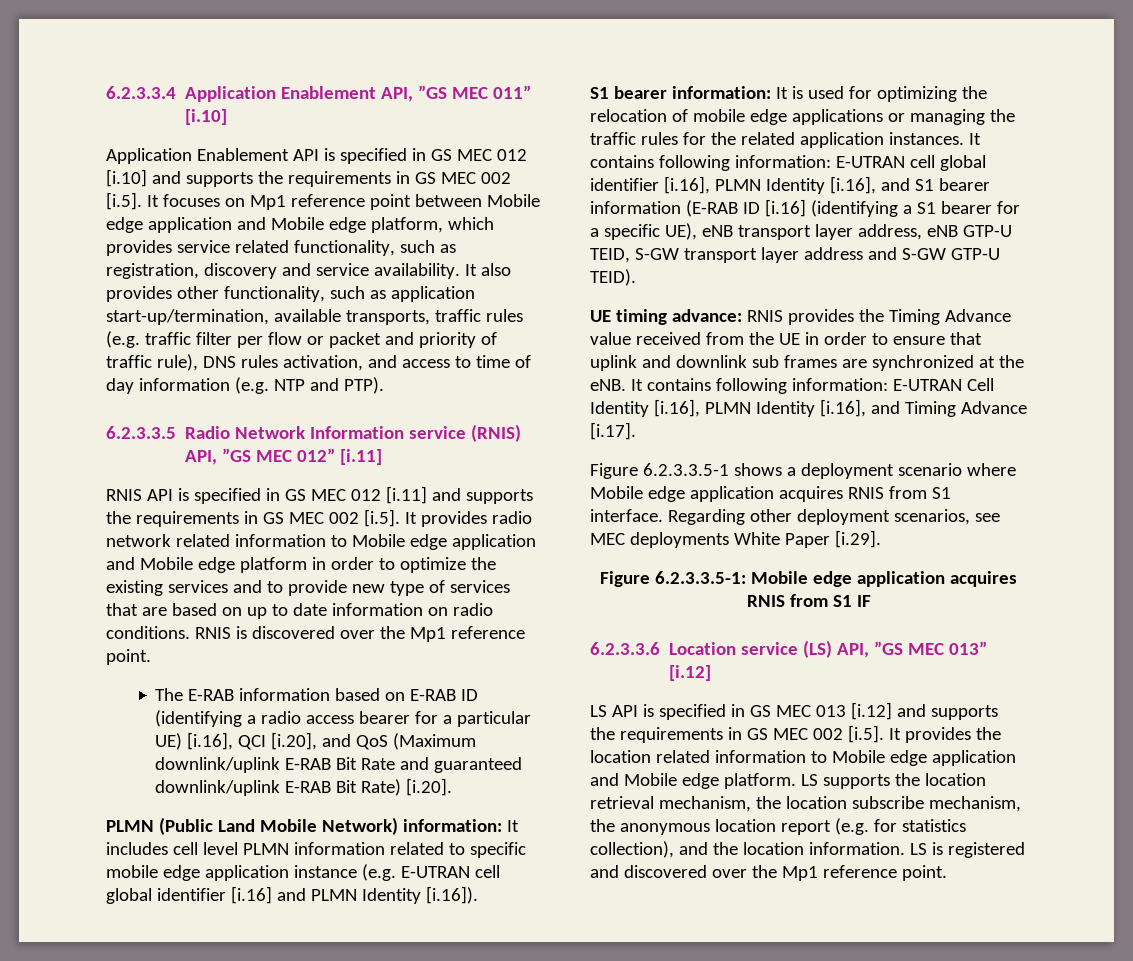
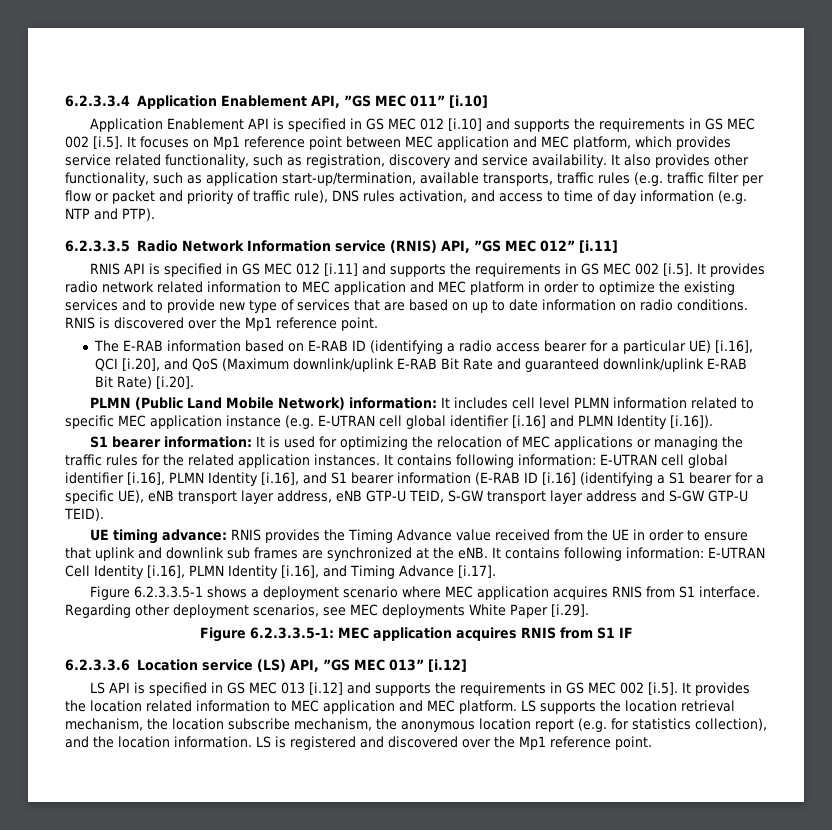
- Application Enablement API is specified in GS MEC 012 [i.10] and supports the requirements in GS MEC 002 [i.5]. It focuses on Mp1 reference point between Mobile edge application and Mobile edge platform, which provides service related functionality, such as registration, discovery and service availability.
+ Application Enablement API is specified in GS MEC 012 [i.10] and supports the requirements in GS MEC 002 [i.5]. It focuses on Mp1 reference point between MEC application and MEC platform, which provides service related functionality, such as registration, discovery and service availability.
- RNIS API is specified in GS MEC 012 [i.11] and supports the requirements in GS MEC 002 [i.5]. It provides radio network related information to Mobile edge application and Mobile edge platform in order to optimize the existing services and to provide new type of services that are based on up to date information on radio conditions.
+ RNIS API is specified in GS MEC 012 [i.11] and supports the requirements in GS MEC 002 [i.5]. It provides radio network related information to MEC application and MEC platform in order to optimize the existing services and to provide new type of services that are based on up to date information on radio conditions.
- PLMN (Public Land Mobile Network) information: It includes cell level PLMN information related to specific mobile edge application instance (e.g. E-UTRAN cell global identifier [i.16] and PLMN Identity [i.16]).
+ PLMN (Public Land Mobile Network) information: It includes cell level PLMN information related to specific MEC application instance (e.g. E-UTRAN cell global identifier [i.16] and PLMN Identity [i.16]).
- S1 bearer information: It is used for optimizing the relocation of mobile edge applications or managing the traffic rules for the related application instances.
+ S1 bearer information: It is used for optimizing the relocation of MEC applications or managing the traffic rules for the related application instances.
- Figure 6.2.3.3.5-1 shows a deployment scenario where Mobile edge application acquires RNIS from S1 interface.
+ Figure 6.2.3.3.5-1 shows a deployment scenario where MEC application acquires RNIS from S1 interface.
- Figure 6.2.3.3.5-1: Mobile edge application acquires RNIS from S1 IF
+ Figure 6.2.3.3.5-1: MEC application acquires RNIS from S1 IF
- LS API is specified in GS MEC 013 [i.12] and supports the requirements in GS MEC 002 [i.5]. It provides the location related information to Mobile edge application and Mobile edge platform.
+ LS API is specified in GS MEC 013 [i.12] and supports the requirements in GS MEC 002 [i.5]. It provides the location related information to MEC application and MEC platform.

